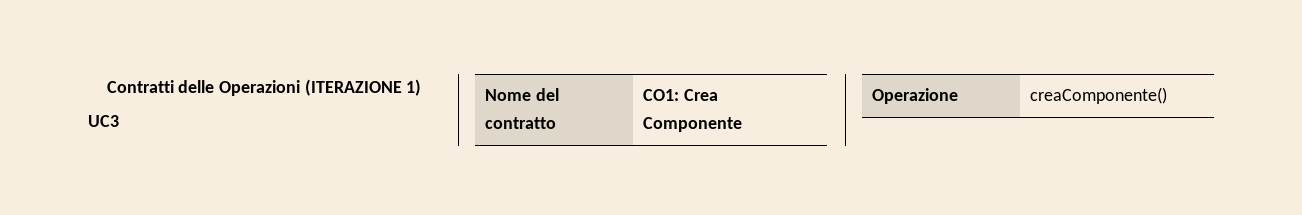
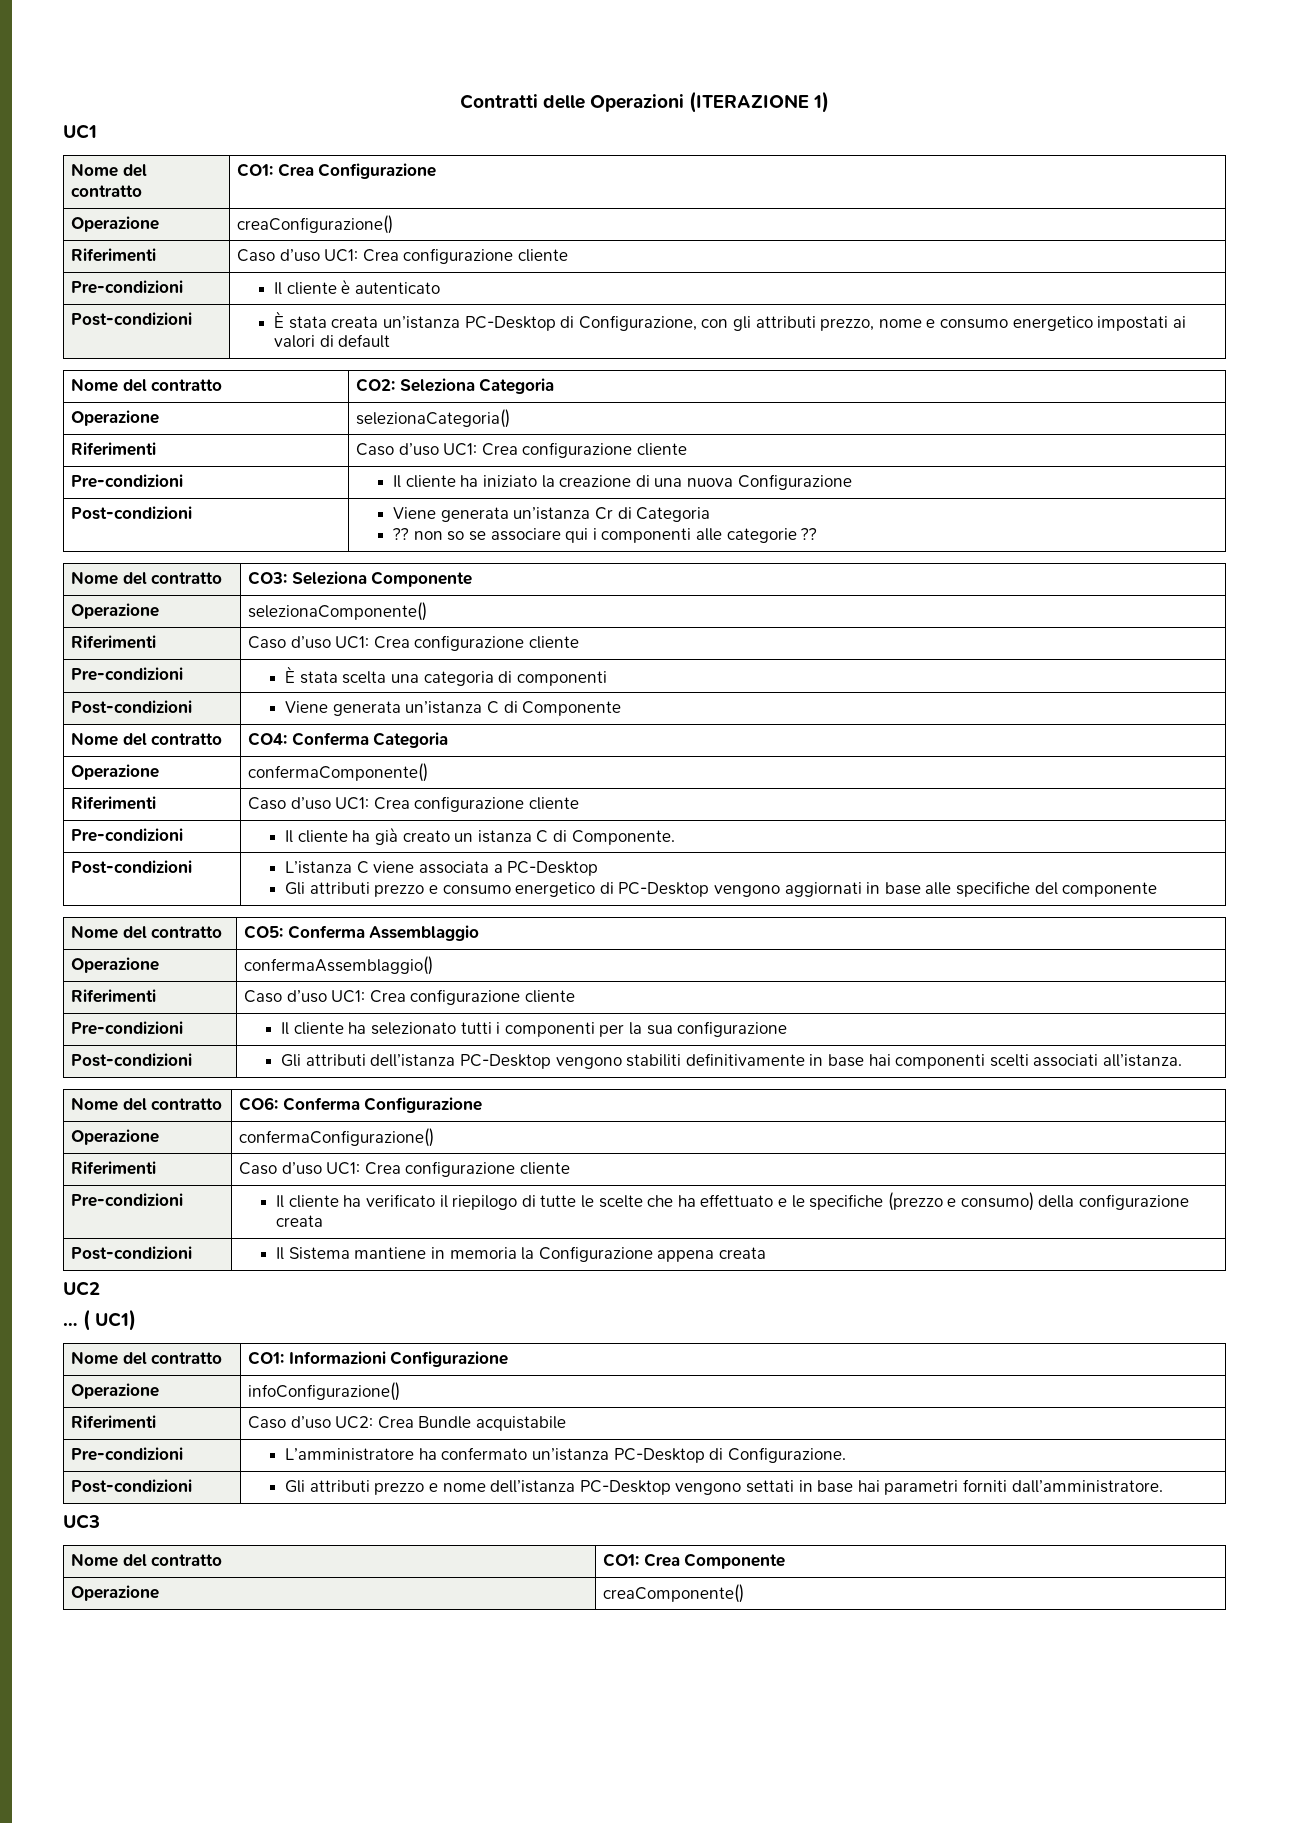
+ UC1
+ Nome del contratto | CO1: Crea Configurazione
+ Operazione | creaConfigurazione()
+ Riferimenti | Caso d’uso UC1: Crea configurazione cliente
+ Pre-condizioni | Il cliente è autenticato
+ Post-condizioni | È stata creata un’istanza PC-Desktop di Configurazione, con gli attributi prezzo, nome e consumo energetico impostati ai valori di default
+ Nome del contratto | CO2: Seleziona Categoria
+ Operazione | selezionaCategoria()
+ Riferimenti | Caso d’uso UC1: Crea configurazione cliente
+ Pre-condizioni | Il cliente ha iniziato la creazione di una nuova Configurazione
+ Post-condizioni | Viene generata un’istanza Cr di Categoria
+ ?? non so se associare qui i componenti alle categorie ??
+ Nome del contratto | CO3: Seleziona Componente
+ Operazione | selezionaComponente()
+ Riferimenti | Caso d’uso UC1: Crea configurazione cliente
+ Pre-condizioni | È stata scelta una categoria di componenti
+ Post-condizioni | Viene generata un’istanza C di Componente
+ Nome del contratto | CO4: Conferma Categoria
+ Operazione | confermaComponente()
+ Riferimenti | Caso d’uso UC1: Crea configurazione cliente
+ Pre-condizioni | Il cliente ha già creato un istanza C di Componente.
+ Post-condizioni | L’istanza C viene associata a PC-Desktop
+ Gli attributi prezzo e consumo energetico di PC-Desktop vengono aggiornati in base alle specifiche del componente
+ Nome del contratto | CO5: Conferma Assemblaggio
+ Operazione | confermaAssemblaggio()
+ Riferimenti | Caso d’uso UC1: Crea configurazione cliente
+ Pre-condizioni | Il cliente ha selezionato tutti i componenti per la sua configurazione
+ Post-condizioni | Gli attributi dell’istanza PC-Desktop vengono stabiliti definitivamente in base hai componenti scelti associati all’istanza.
+ Nome del contratto | CO6: Conferma Configurazione
+ Operazione | confermaConfigurazione()
+ Riferimenti | Caso d’uso UC1: Crea configurazione cliente
+ Pre-condizioni | Il cliente ha verificato il riepilogo di tutte le scelte che ha effettuato e le specifiche (prezzo e consumo) della configurazione creata
+ Post-condizioni | Il Sistema mantiene in memoria la Configurazione appena creata
+ UC2
+ … ( UC1)
+ Nome del contratto | CO1: Informazioni Configurazione
+ Operazione | infoConfigurazione()
+ Riferimenti | Caso d’uso UC2: Crea Bundle acquistabile
+ Pre-condizioni | L’amministratore ha confermato un’istanza PC-Desktop di Configurazione.
+ Post-condizioni | Gli attributi prezzo e nome dell’istanza PC-Desktop vengono settati in base hai parametri forniti dall’amministratore.

